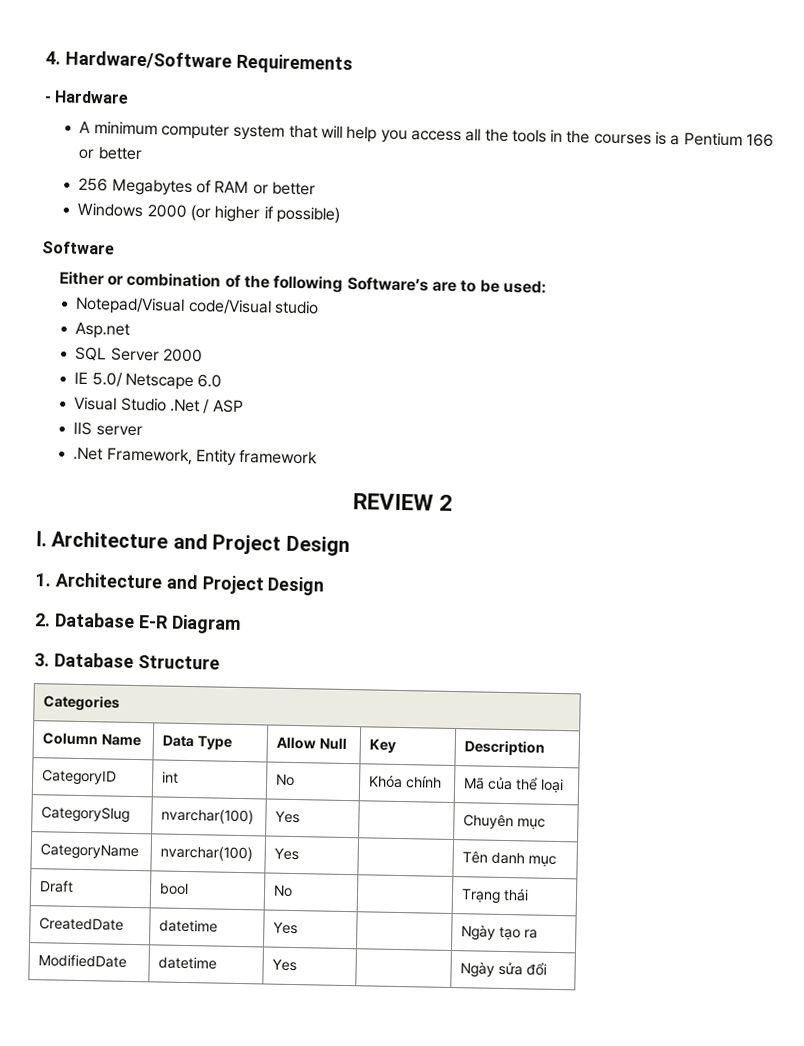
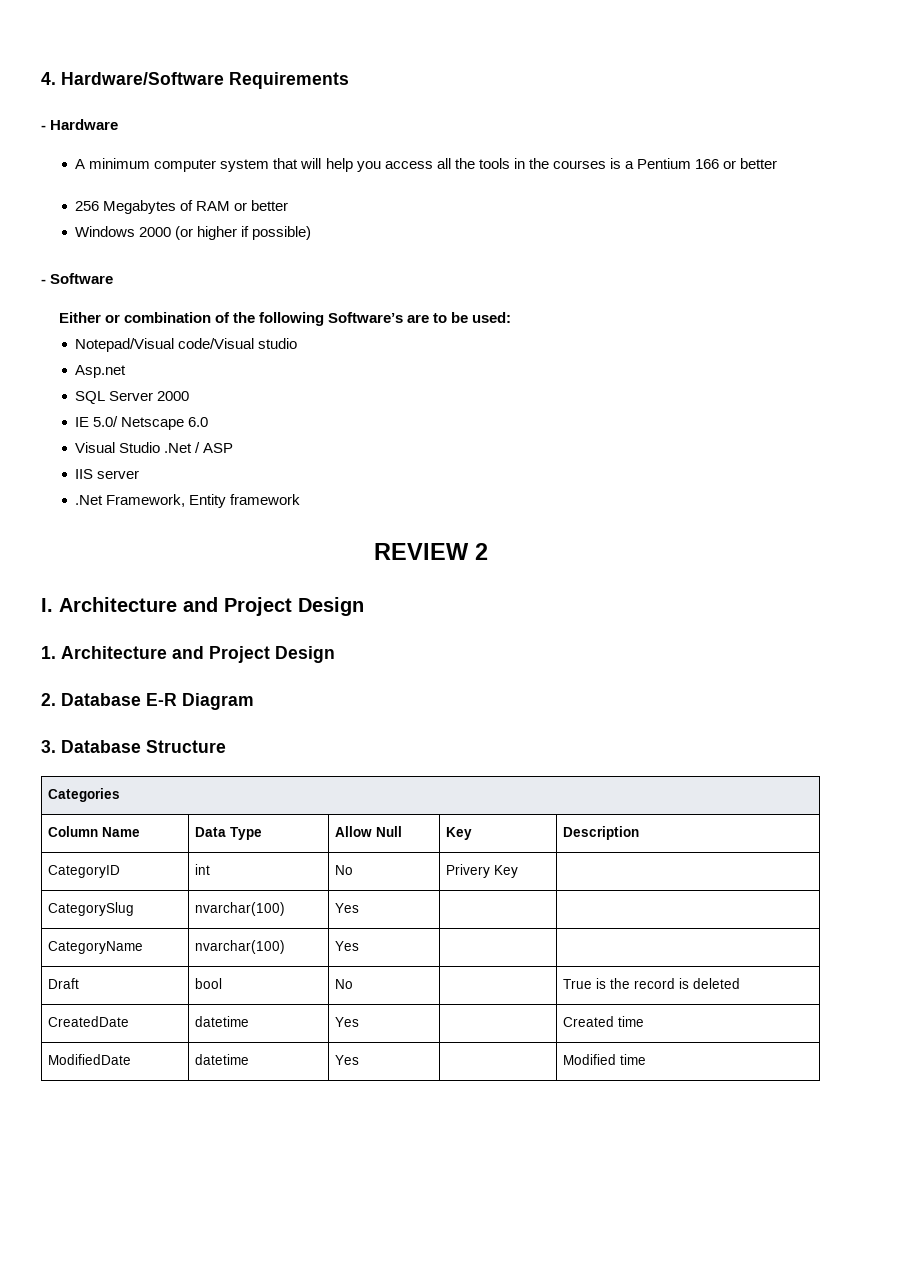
- Software
+ - Software
- CategoryID | int | No | Khóa chính | Mã của thể loại
+ CategoryID | int | No | Privery Key |
- CategorySlug | nvarchar(100) | Yes | | Chuyên mục
+ CategorySlug | nvarchar(100) | Yes | |
- CategoryName | nvarchar(100) | Yes | | Tên danh mục
+ CategoryName | nvarchar(100) | Yes | |
- Draft | bool | No | | Trạng thái
+ Draft | bool | No | | True is the record is deleted
- CreatedDate | datetime | Yes | | Ngày tạo ra
+ CreatedDate | datetime | Yes | | Created time
- ModifiedDate | datetime | Yes | | Ngày sửa đổi
+ ModifiedDate | datetime | Yes | | Modified time

